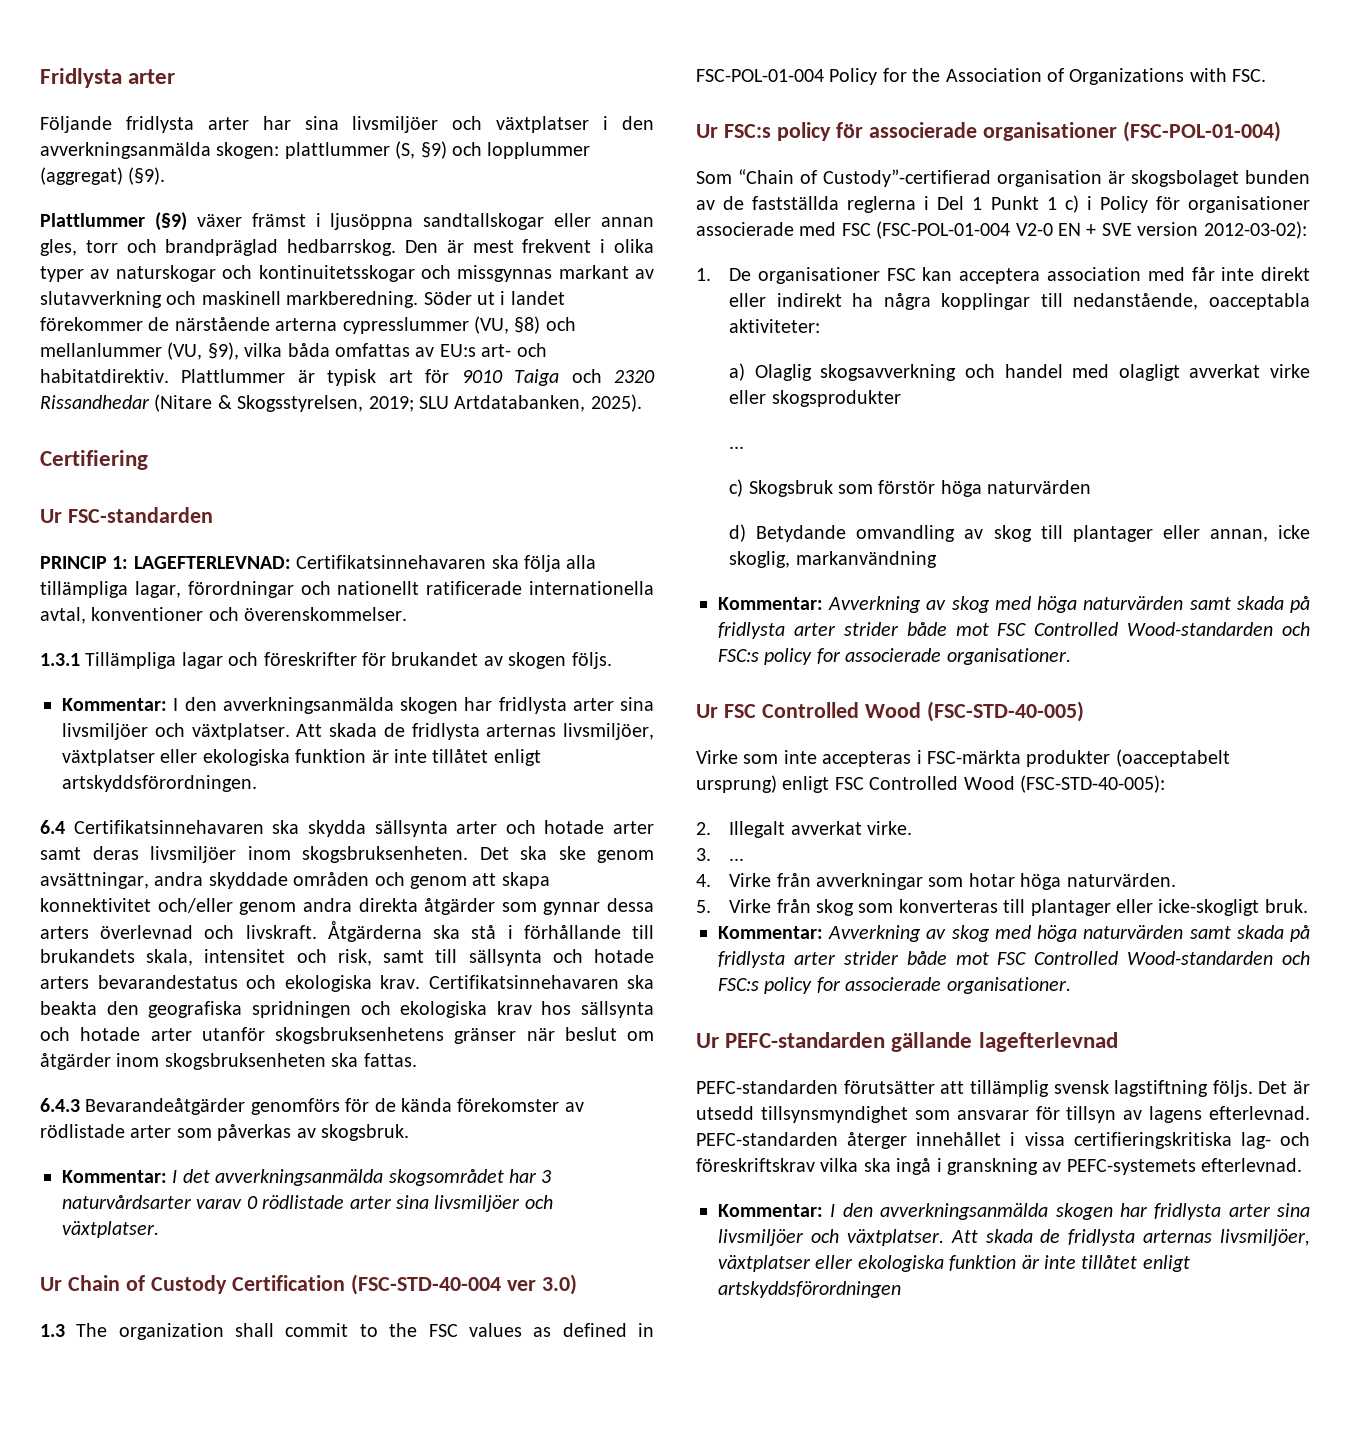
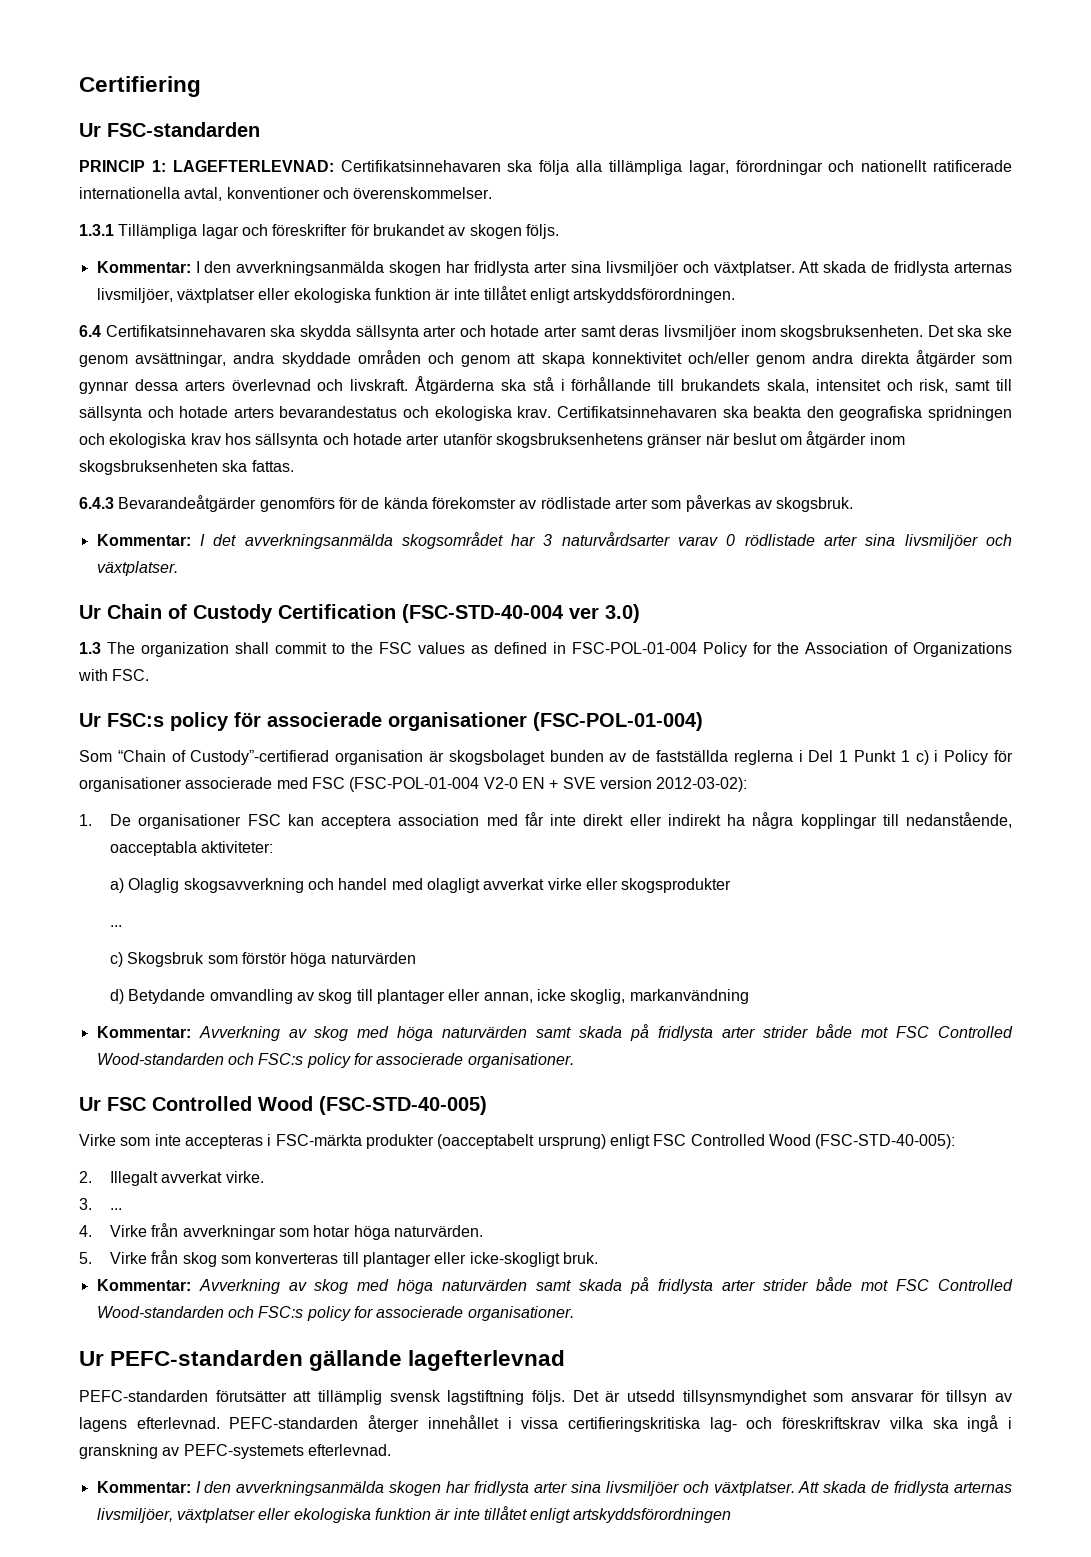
- Fridlysta arter
- Följande fridlysta arter har sina livsmiljöer och växtplatser i den avverkningsanmälda skogen: plattlummer (S, §9) och lopplummer (aggregat) (§9).
- Plattlummer (§9) växer främst i ljusöppna sandtallskogar eller annan gles, torr och brandpräglad hedbarrskog. Den är mest frekvent i olika typer av naturskogar och kontinuitetsskogar och missgynnas markant av slutavverkning och maskinell markberedning. Söder ut i landet förekommer de närstående arterna cypresslummer (VU, §8) och mellanlummer (VU, §9), vilka båda omfattas av EU:s art- och habitatdirektiv. Plattlummer är typisk art för 9010 Taiga och 2320 Rissandhedar (Nitare & Skogsstyrelsen, 2019; SLU Artdatabanken, 2025).

